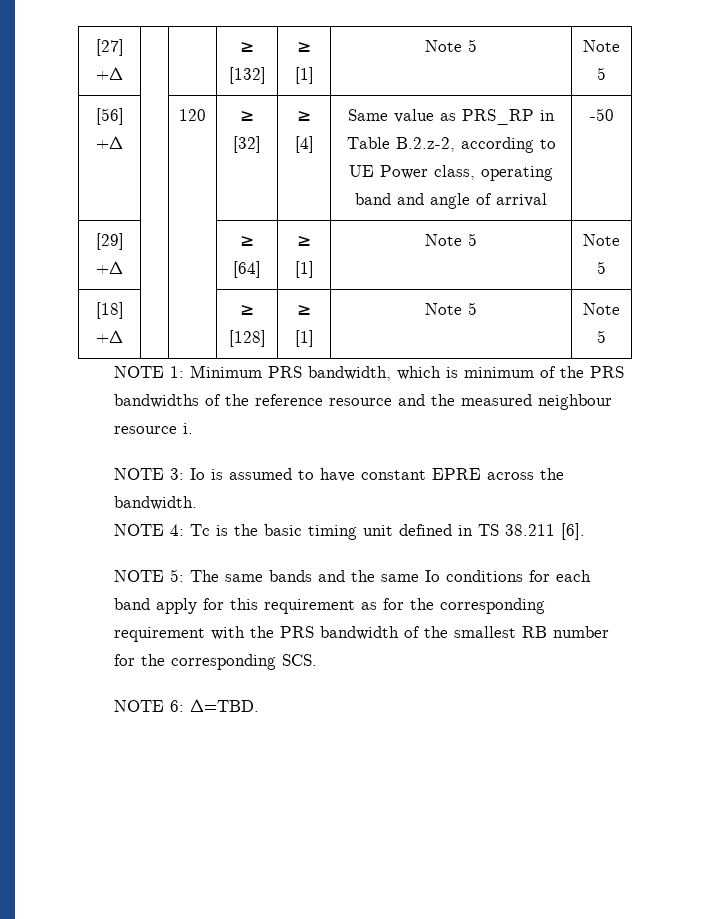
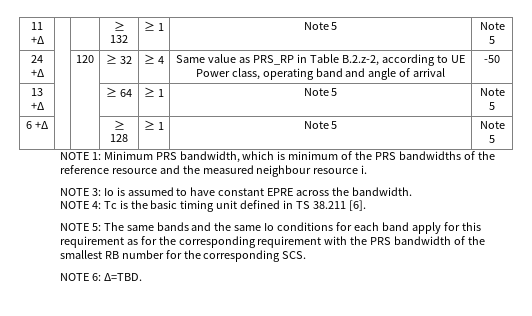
- [27] +Δ | | | ≥ [132] | ≥ [1] | Note 5 | Note 5
- [56] +Δ | | 120 | ≥ [32] | ≥ [4] | Same value as PRS_RP in Table B.2.z-2, according to UE Power class, operating band and angle of arrival | -50
+ 11 +Δ | | | ≥ 132 | ≥ 1 | Note 5 | Note 5
+ 24 +Δ | | 120 | ≥ 32 | ≥ 4 | Same value as PRS_RP in Table B.2.z-2, according to UE Power class, operating band and angle of arrival | -50
- [29] +Δ | | | ≥ [64] | ≥ [1] | Note 5 | Note 5
- [18] +Δ | | | ≥ [128] | ≥ [1] | Note 5 | Note 5
+ 13 +Δ | | | ≥ 64 | ≥ 1 | Note 5 | Note 5
+ 6 +Δ | | | ≥ 128 | ≥ 1 | Note 5 | Note 5

